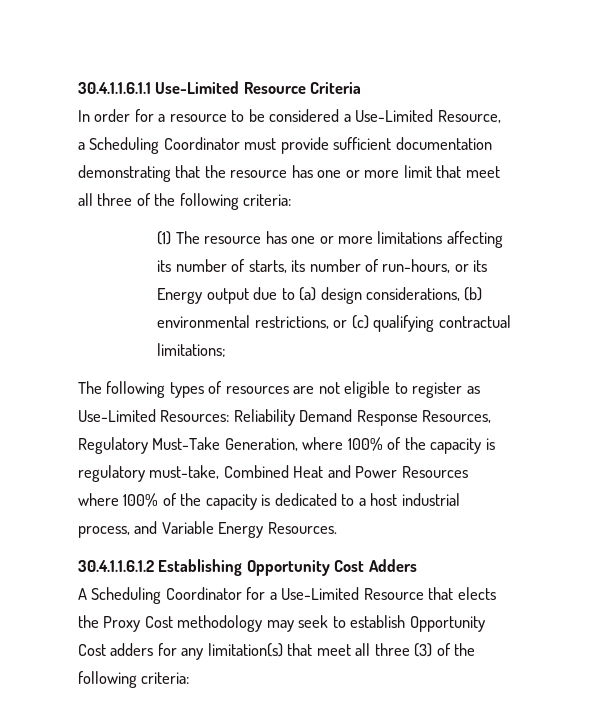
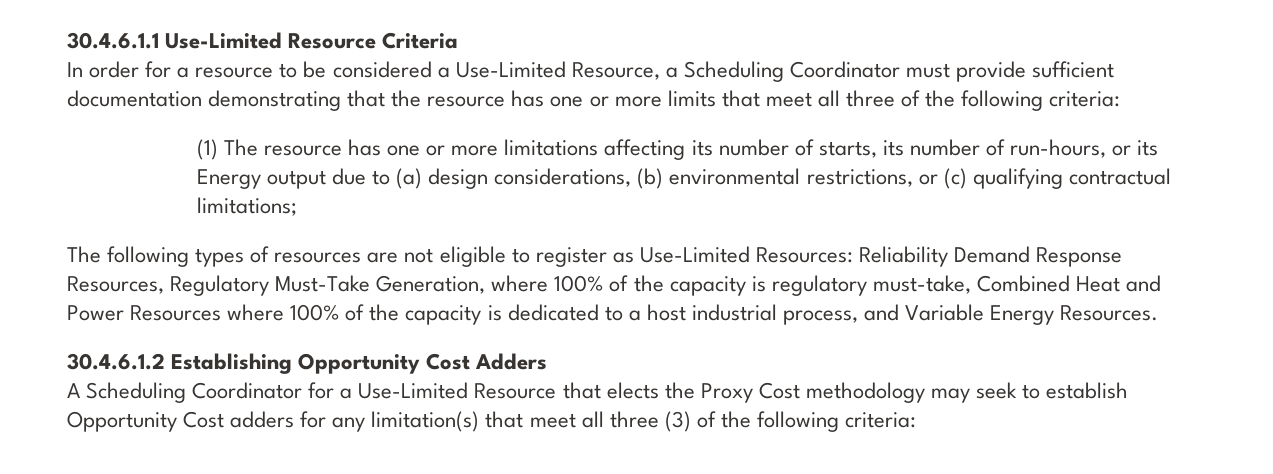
- 30.4.1.1.6.1.1 Use-Limited Resource Criteria
+ 30.4.6.1.1 Use-Limited Resource Criteria
- In order for a resource to be considered a Use-Limited Resource, a Scheduling Coordinator must provide sufficient documentation demonstrating that the resource has one or more limit that meet all three of the following criteria:
+ In order for a resource to be considered a Use-Limited Resource, a Scheduling Coordinator must provide sufficient documentation demonstrating that the resource has one or more limits that meet all three of the following criteria:
- 30.4.1.1.6.1.2 Establishing Opportunity Cost Adders
+ 30.4.6.1.2 Establishing Opportunity Cost Adders

